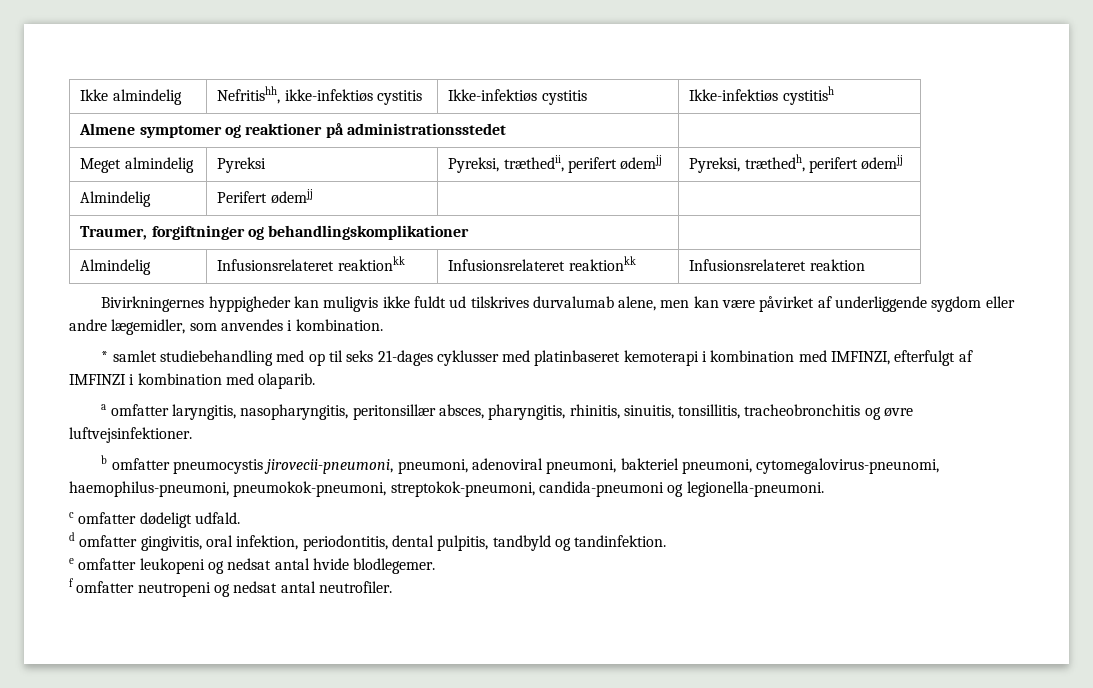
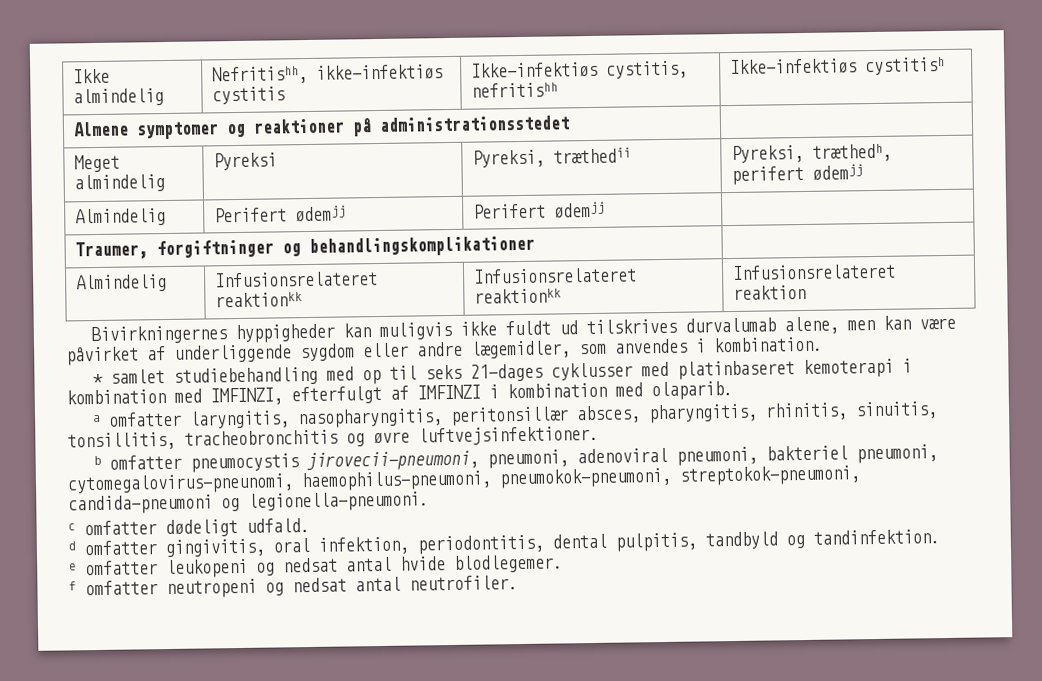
- Ikke almindelig | Nefritishh, ikke-infektiøs cystitis | Ikke-infektiøs cystitis | Ikke-infektiøs cystitish
+ Ikke almindelig | Nefritishh, ikke-infektiøs cystitis | Ikke-infektiøs cystitis, nefritishh | Ikke-infektiøs cystitish
- Meget almindelig | Pyreksi | Pyreksi, træthedii, perifert ødemjj | Pyreksi, træthedh, perifert ødemjj
+ Meget almindelig | Pyreksi | Pyreksi, træthedii | Pyreksi, træthedh, perifert ødemjj
- Almindelig | Perifert ødemjj | |
+ Almindelig | Perifert ødemjj | Perifert ødemjj |

